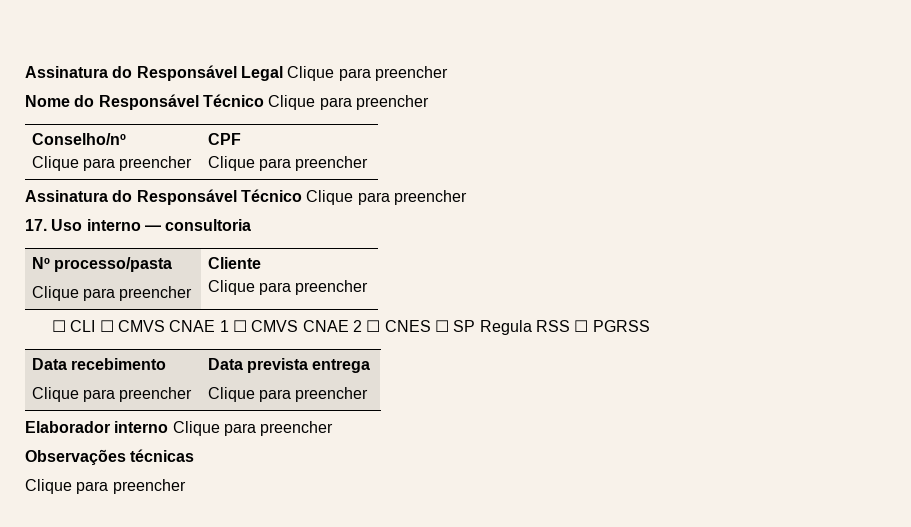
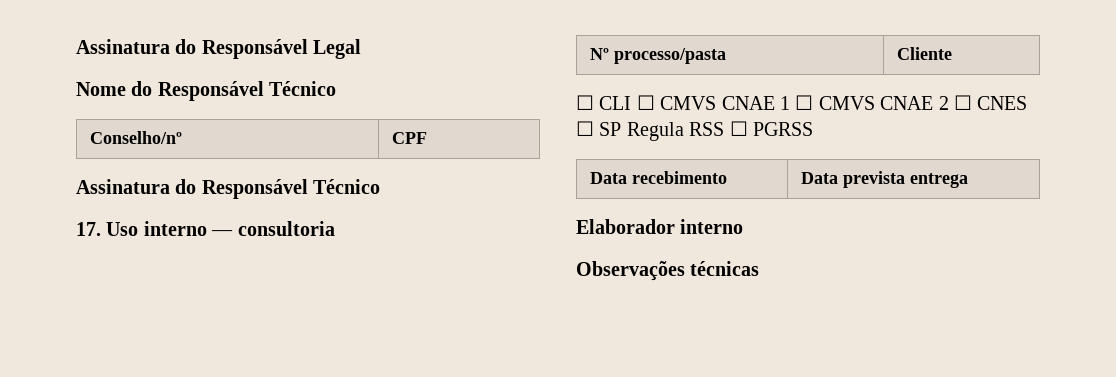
- Assinatura do Responsável Legal Clique para preencher
+ Assinatura do Responsável Legal
- Nome do Responsável Técnico Clique para preencher
- Conselho/nº
- Clique para preencher | CPF
- Clique para preencher
+ Nome do Responsável Técnico
+ Conselho/nº | CPF
- Assinatura do Responsável Técnico Clique para preencher
+ Assinatura do Responsável Técnico
- Nº processo/pasta
- Clique para preencher | Cliente
- Clique para preencher
+ Nº processo/pasta | Cliente
- Data recebimento
- Clique para preencher | Data prevista entrega
- Clique para preencher
+ Data recebimento | Data prevista entrega
- Elaborador interno Clique para preencher
+ Elaborador interno
  Observações técnicas
- Clique para preencher

